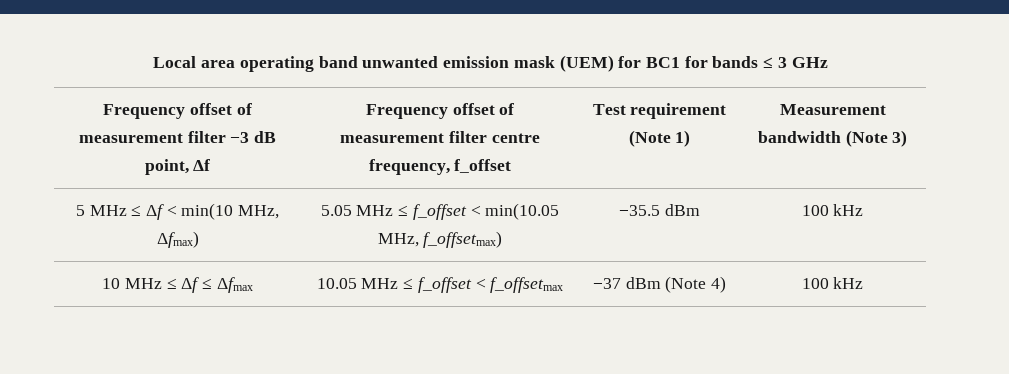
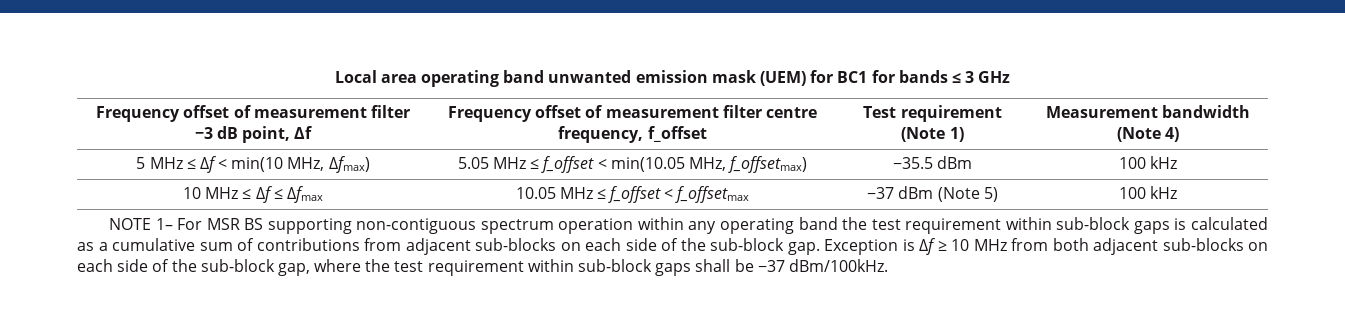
- Frequency offset of measurement filter −3 dB point, Δf | Frequency offset of measurement filter centre frequency, f_offset | Test requirement (Note 1) | Measurement bandwidth (Note 3)
+ Frequency offset of measurement filter −3 dB point, Δf | Frequency offset of measurement filter centre frequency, f_offset | Test requirement (Note 1) | Measurement bandwidth (Note 4)
- 10 MHz ≤ Δf ≤ Δfmax | 10.05 MHz ≤ f_offset < f_offsetmax | −37 dBm (Note 4) | 100 kHz
+ 10 MHz ≤ Δf ≤ Δfmax | 10.05 MHz ≤ f_offset < f_offsetmax | −37 dBm (Note 5) | 100 kHz
+ NOTE 1– For MSR BS supporting non-contiguous spectrum operation within any operating band the test requirement within sub-block gaps is calculated as a cumulative sum of contributions from adjacent sub-blocks on each side of the sub-block gap. Exception is Δf ≥ 10 MHz from both adjacent sub-blocks on each side of the sub-block gap, where the test requirement within sub-block gaps shall be −37 dBm/100kHz.

